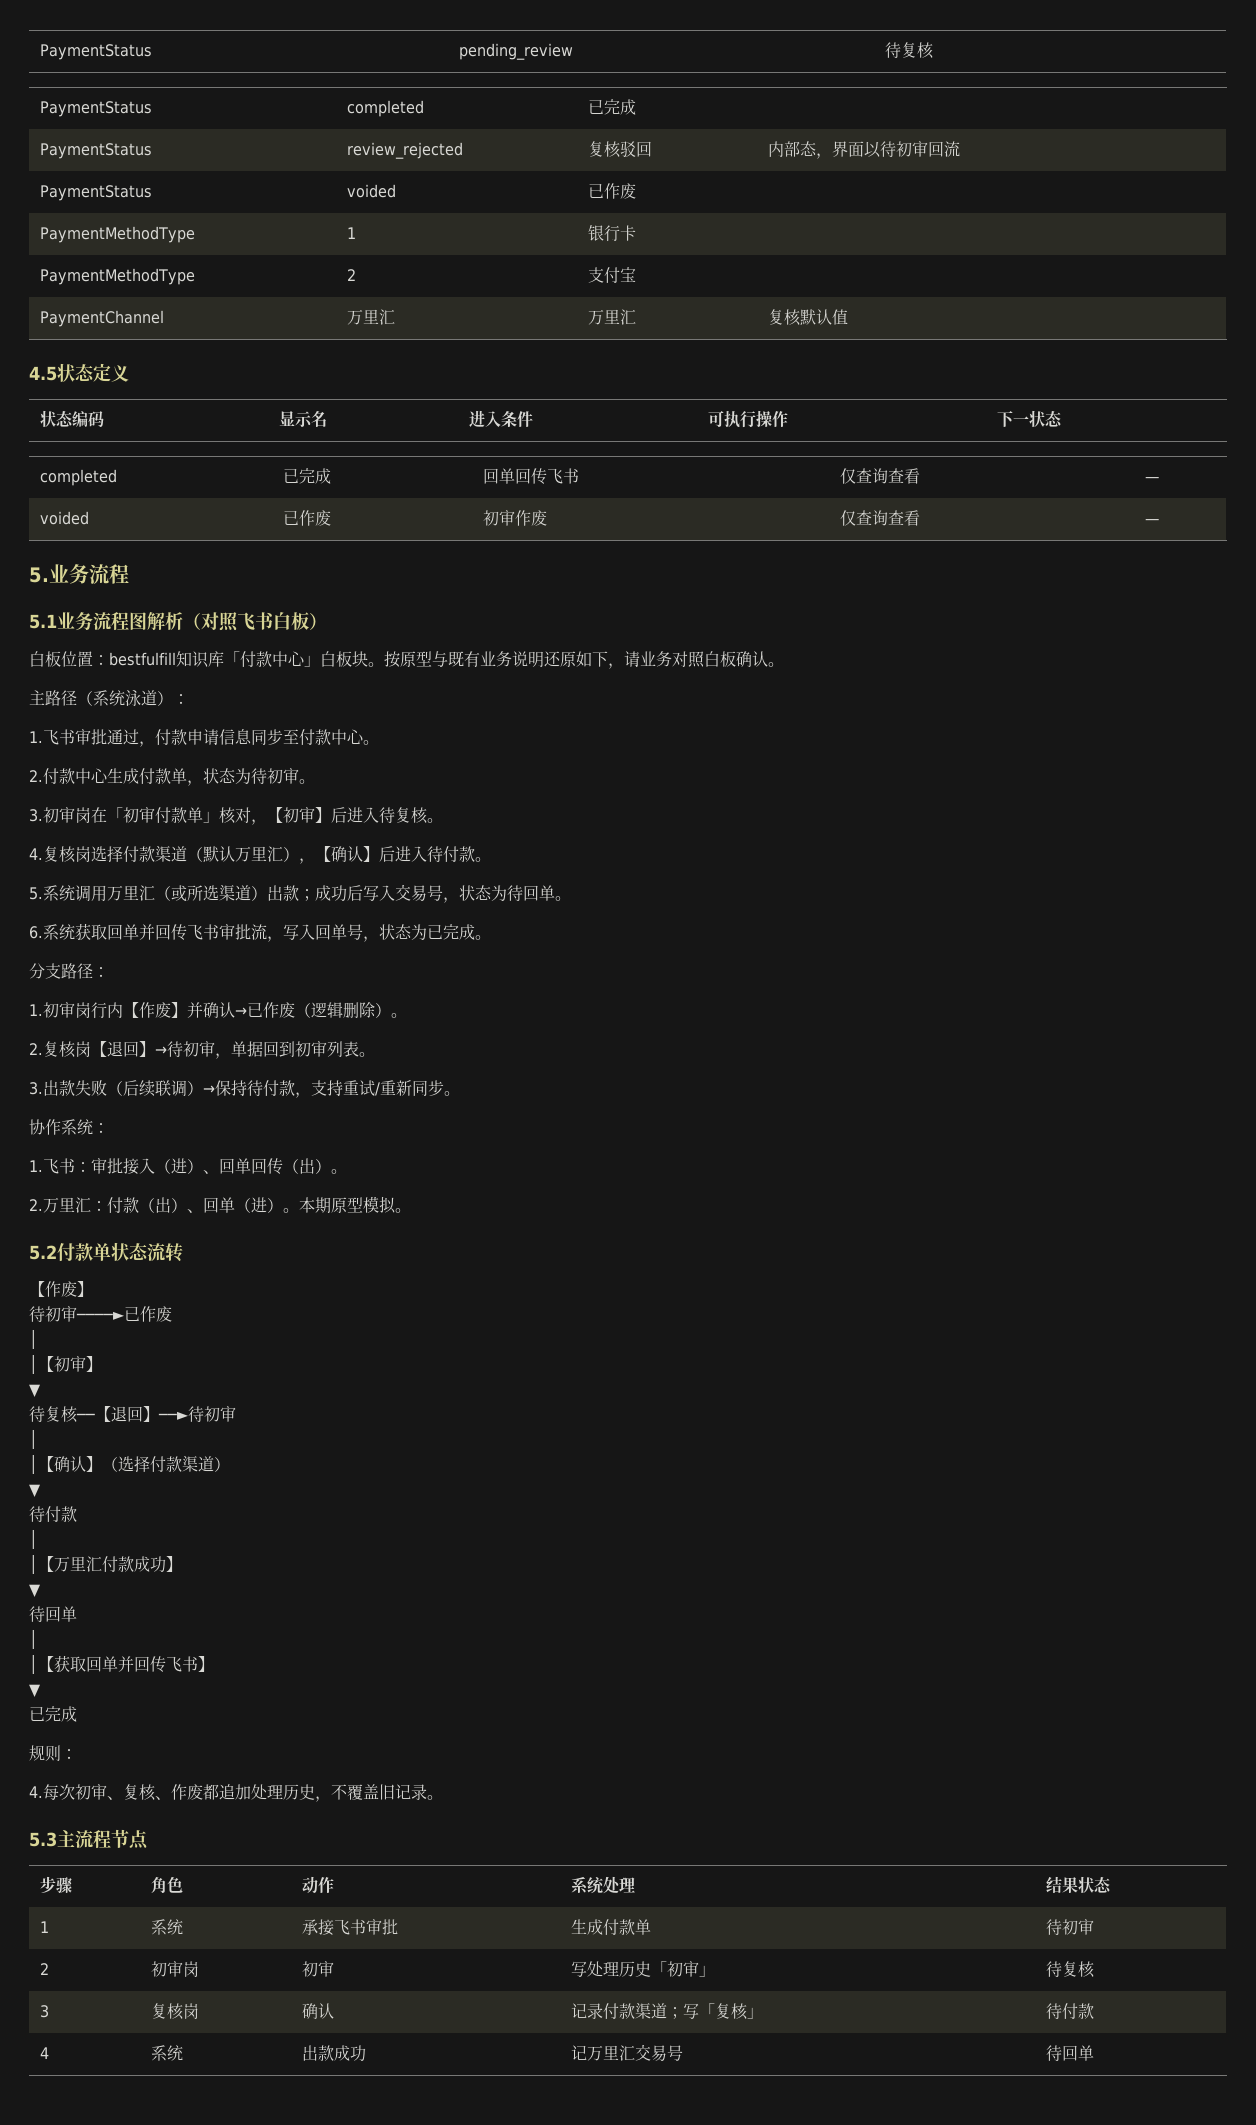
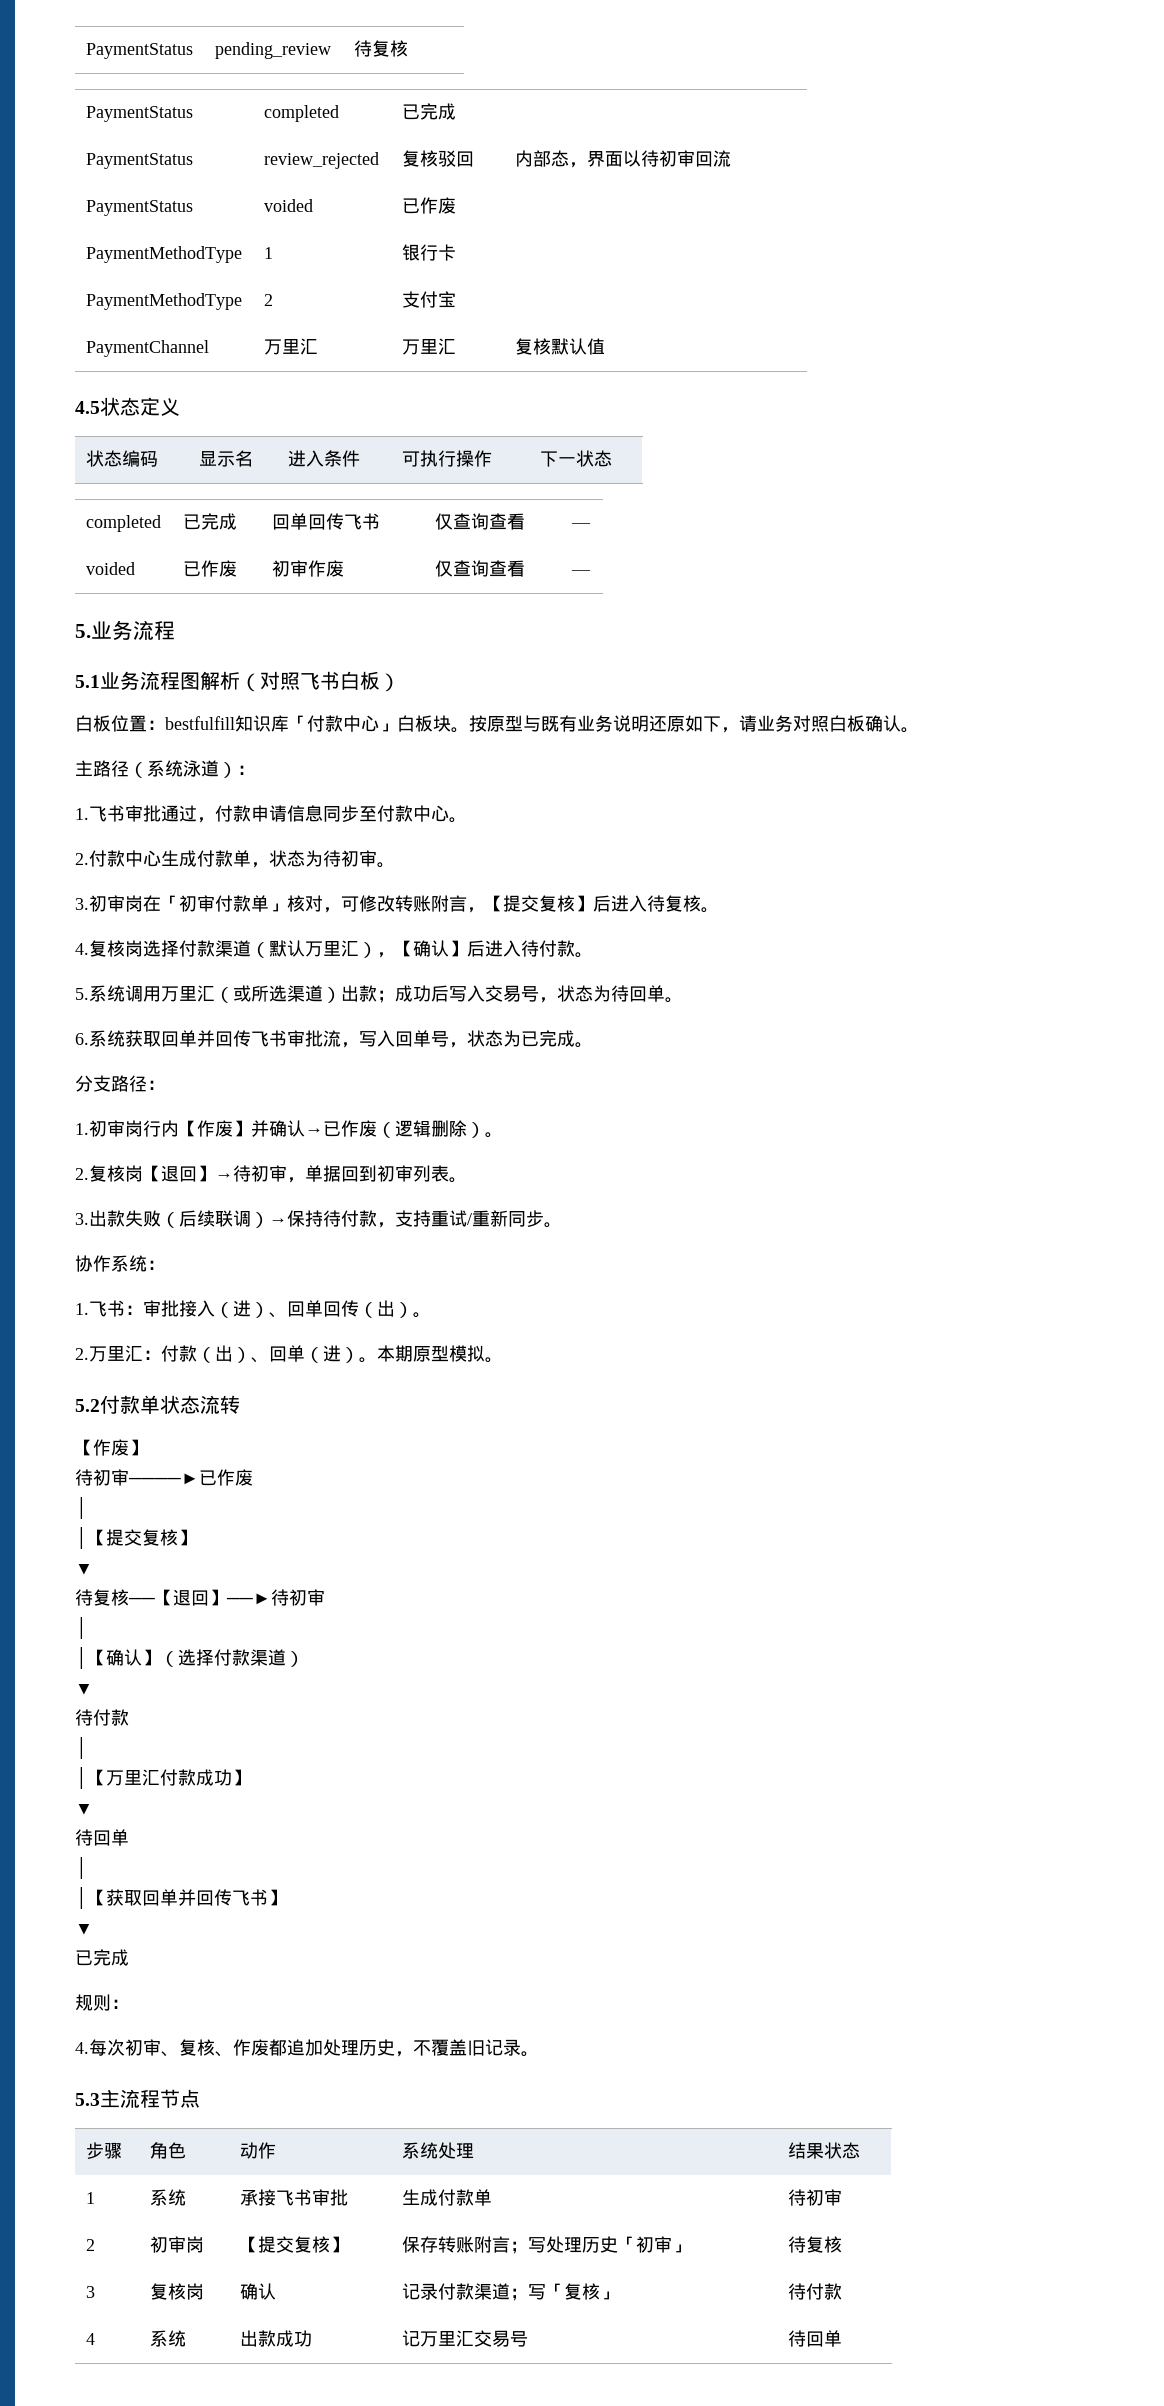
- 3.初审岗在「初审付款单」核对，【初审】后进入待复核。
+ 3.初审岗在「初审付款单」核对，可修改转账附言，【提交复核】后进入待复核。
- │【初审】
+ │【提交复核】
- 2 | 初审岗 | 初审 | 写处理历史「初审」 | 待复核
+ 2 | 初审岗 | 【提交复核】 | 保存转账附言；写处理历史「初审」 | 待复核

